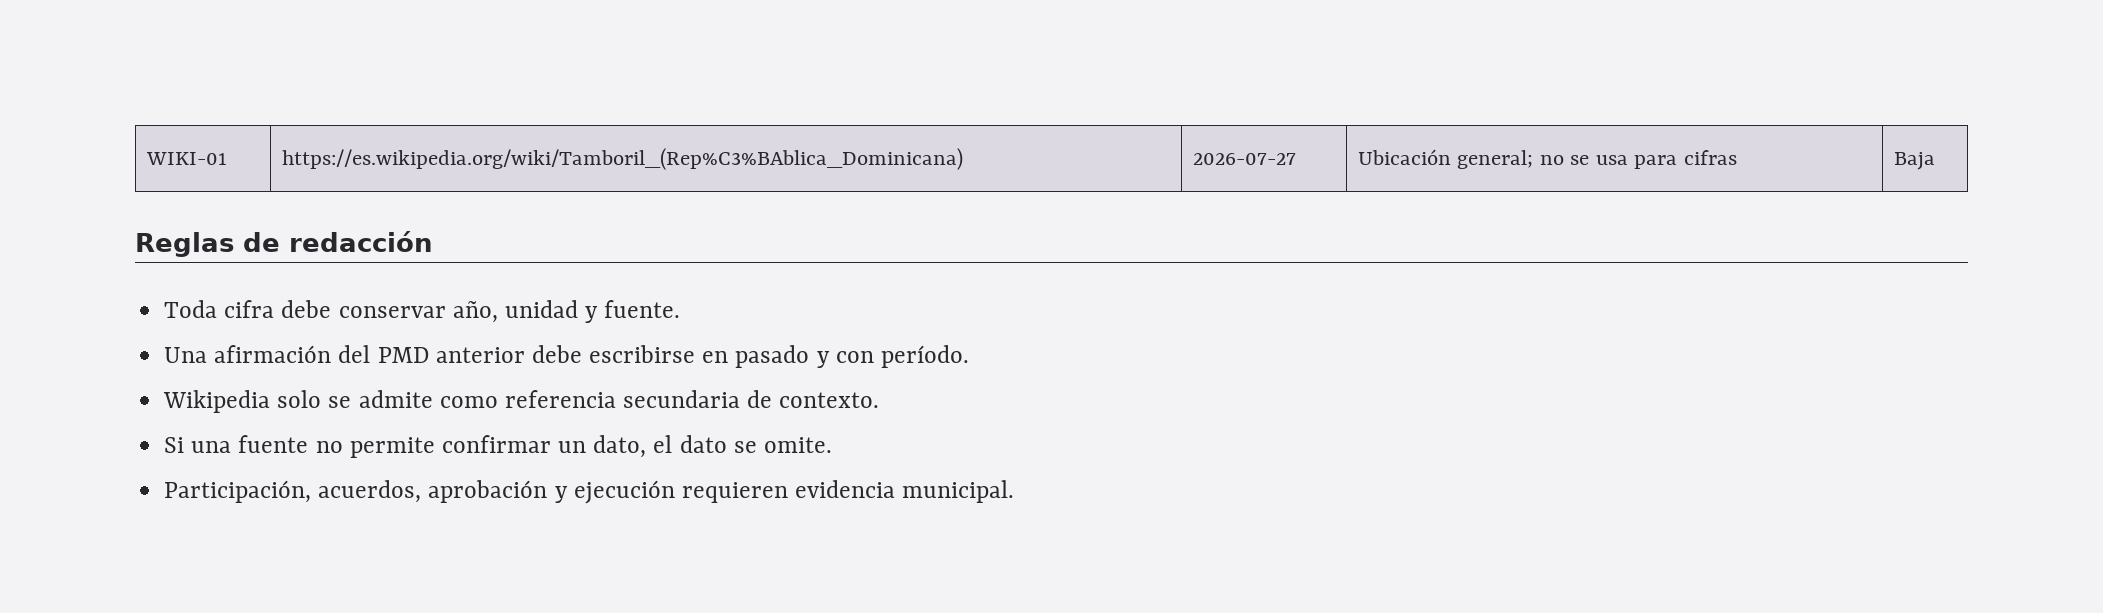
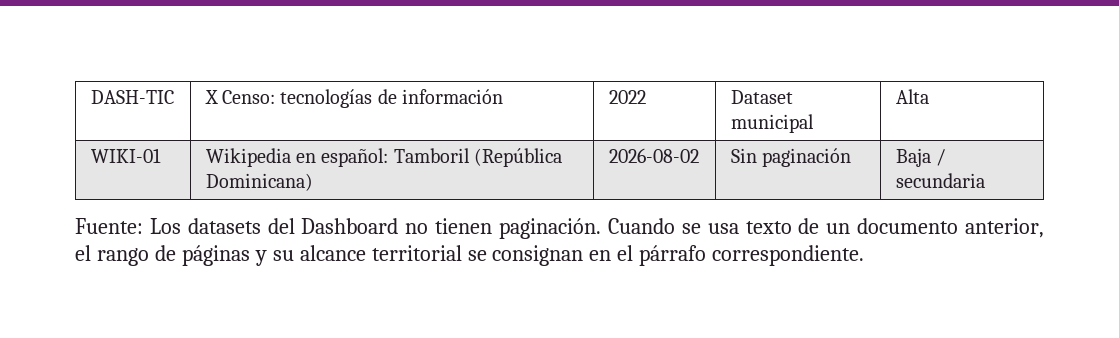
- WIKI-01 | https://es.wikipedia.org/wiki/Tamboril_(Rep%C3%BAblica_Dominicana) | 2026-07-27 | Ubicación general; no se usa para cifras | Baja
- Reglas de redacción
- Toda cifra debe conservar año, unidad y fuente.
- Una afirmación del PMD anterior debe escribirse en pasado y con período.
- Wikipedia solo se admite como referencia secundaria de contexto.
- Si una fuente no permite confirmar un dato, el dato se omite.
- Participación, acuerdos, aprobación y ejecución requieren evidencia municipal.
+ DASH-TIC | X Censo: tecnologías de información | 2022 | Dataset municipal | Alta
+ WIKI-01 | Wikipedia en español: Tamboril (República Dominicana) | 2026-08-02 | Sin paginación | Baja / secundaria
+ Fuente: Los datasets del Dashboard no tienen paginación. Cuando se usa texto de un documento anterior, el rango de páginas y su alcance territorial se consignan en el párrafo correspondiente.

